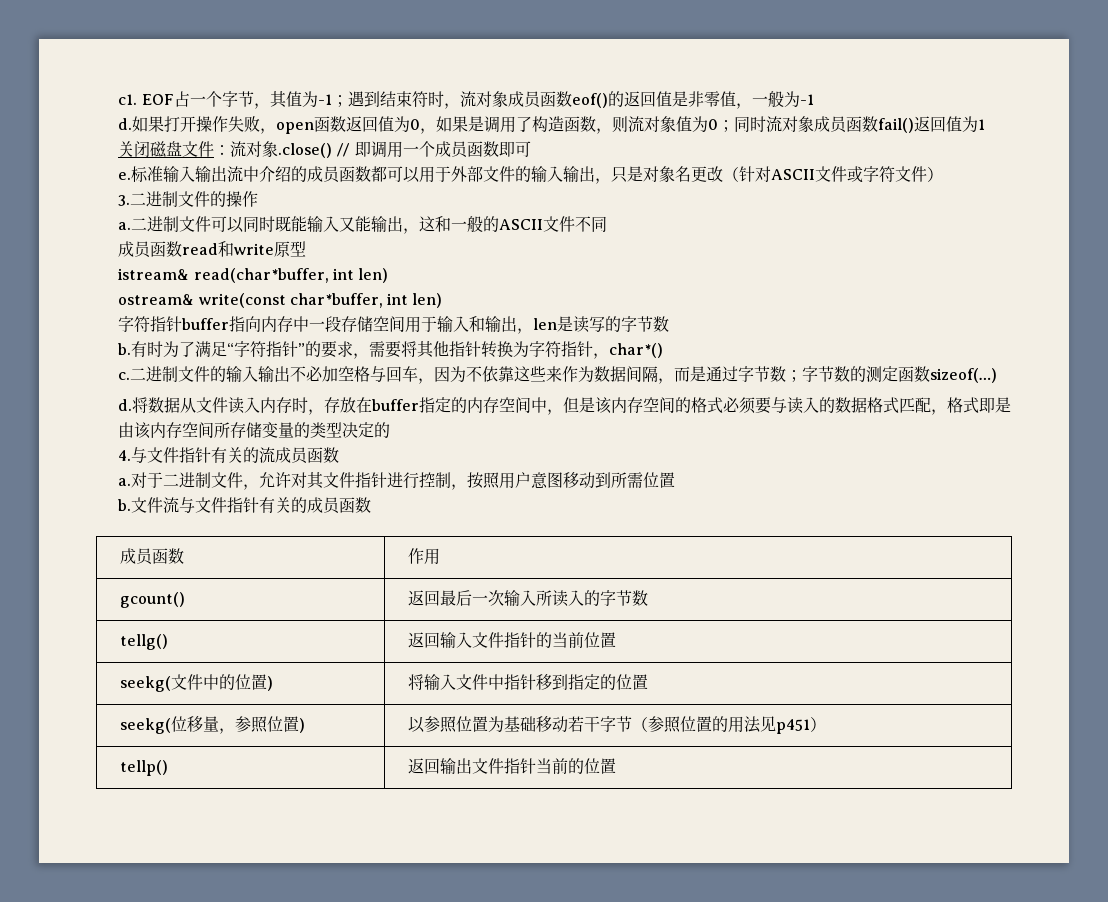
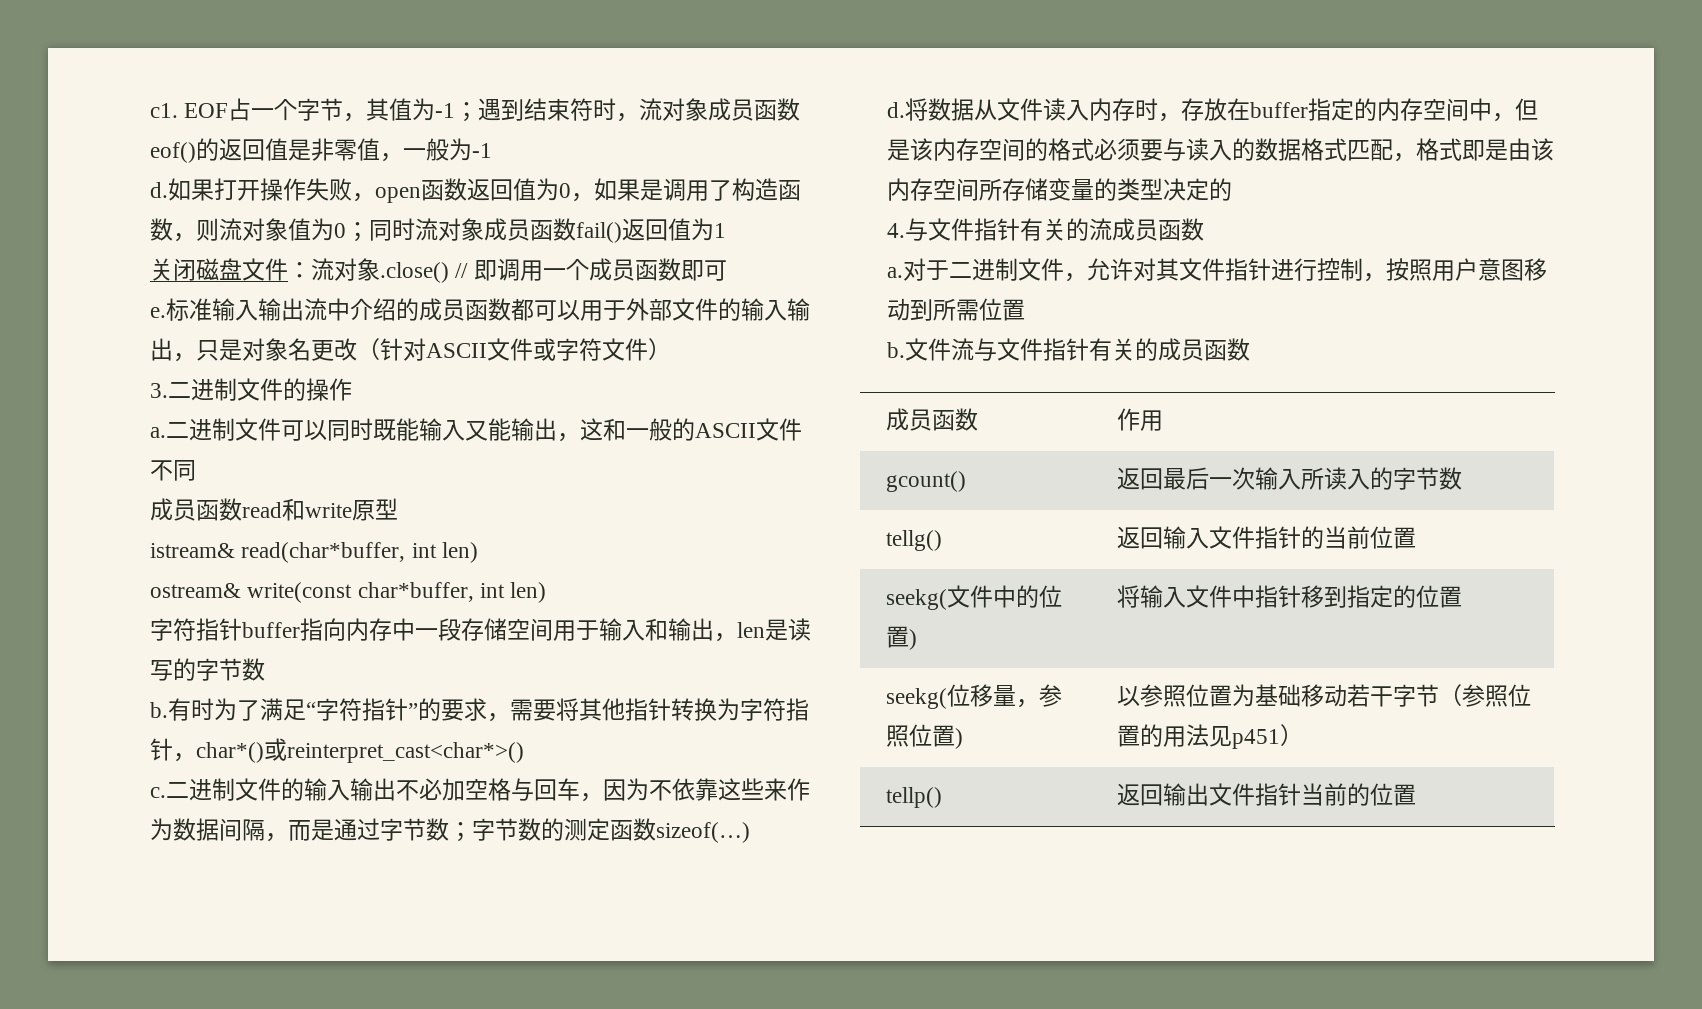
- 有时为了满足“字符指针”的要求，需要将其他指针转换为字符指针，char*()
+ 有时为了满足“字符指针”的要求，需要将其他指针转换为字符指针，char*()或reinterpret_cast<char*>()

